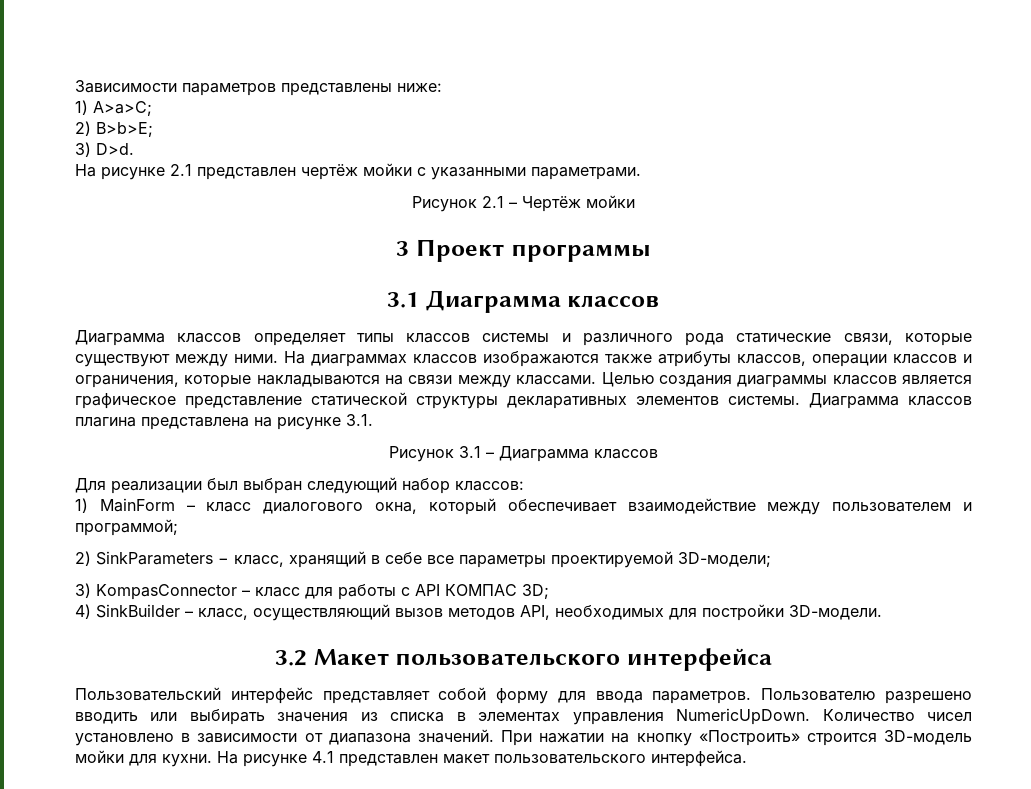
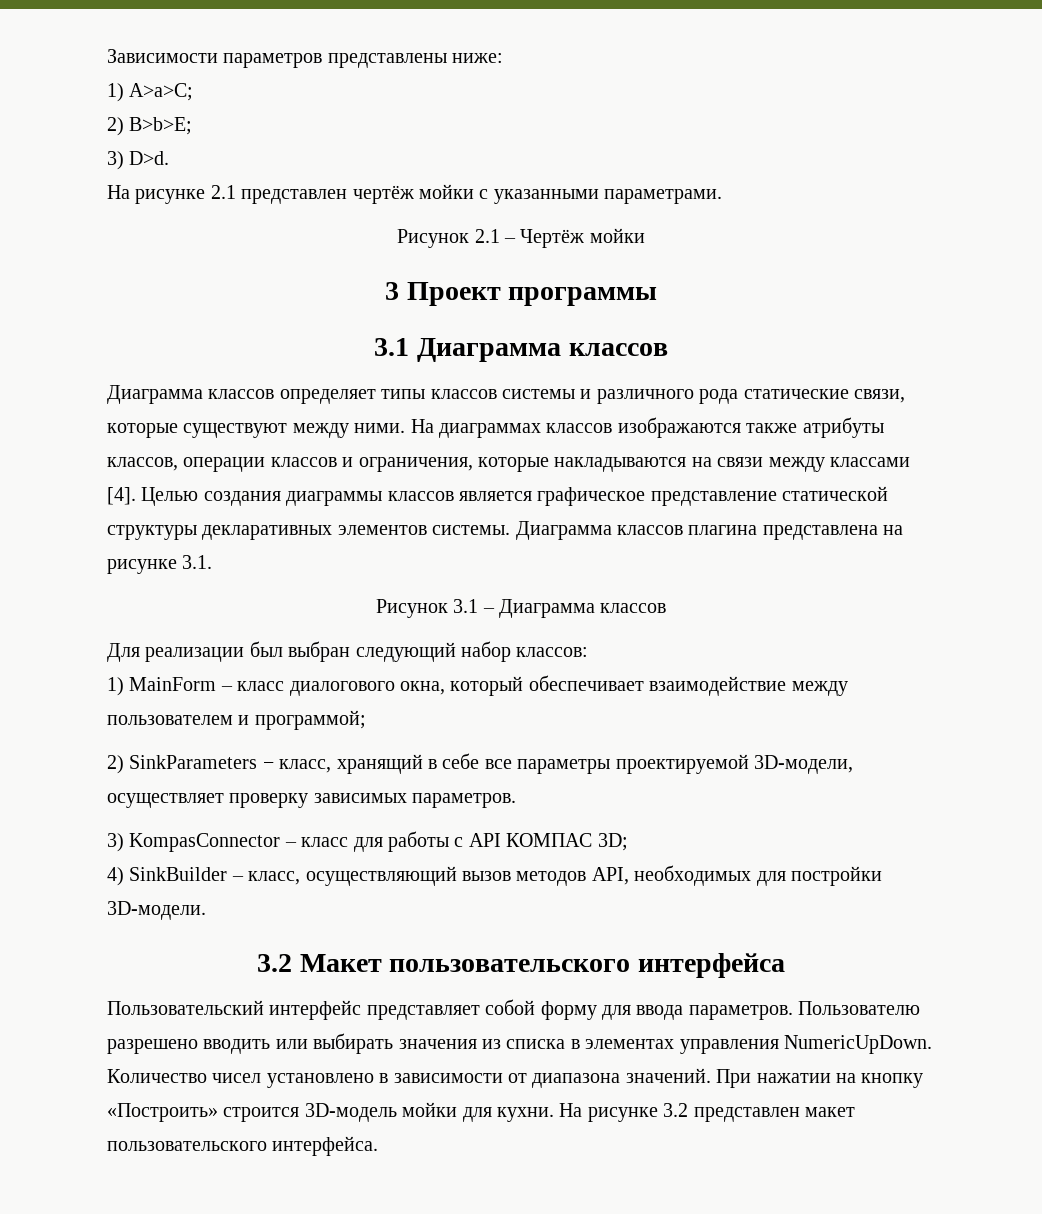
- На диаграммах классов изображаются также атрибуты классов, операции классов и ограничения, которые накладываются на связи между классами.
+ На диаграммах классов изображаются также атрибуты классов, операции классов и ограничения, которые накладываются на связи между классами [4].
- 2) SinkParameters − класс, хранящий в себе все параметры проектируемой 3D-модели;
+ 2) SinkParameters − класс, хранящий в себе все параметры проектируемой 3D-модели, осуществляет проверку зависимых параметров.
- На рисунке 4.1 представлен макет пользовательского интерфейса.
+ На рисунке 3.2 представлен макет пользовательского интерфейса.

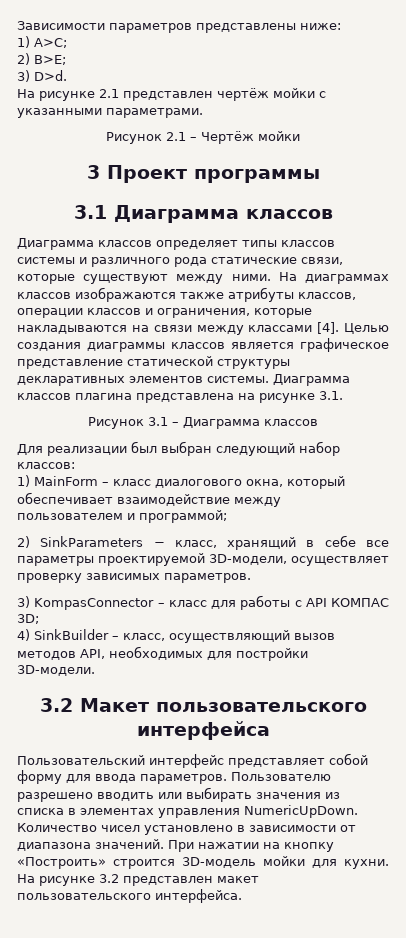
- 1) A>a>C;
- 2) B>b>E;
+ 1) A>C;
+ 2) B>E;

